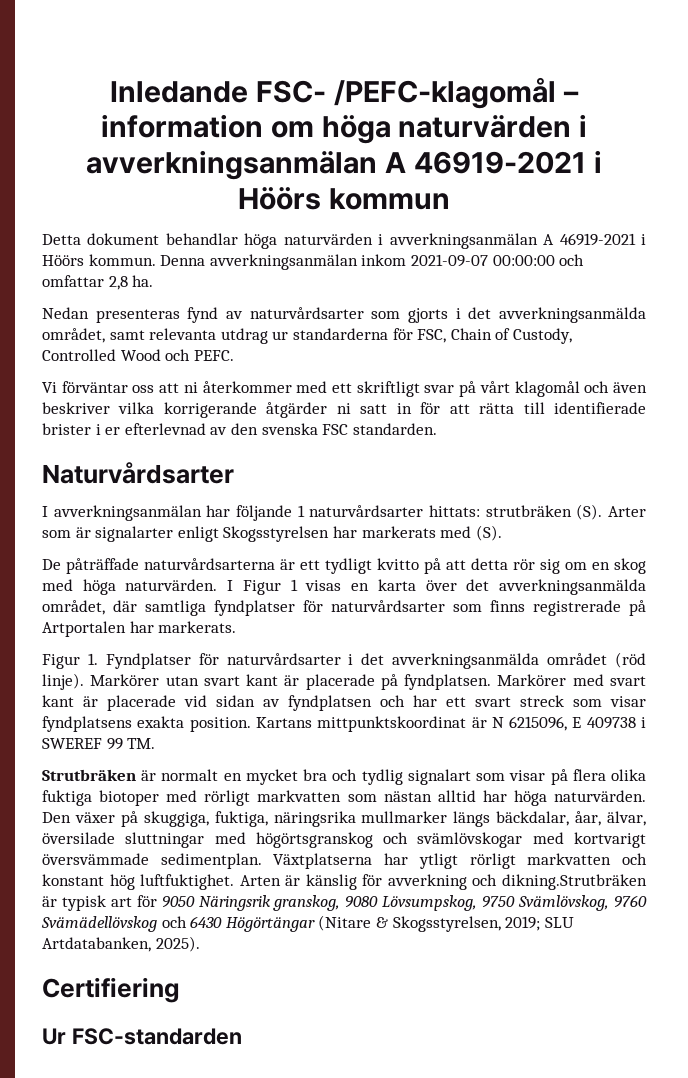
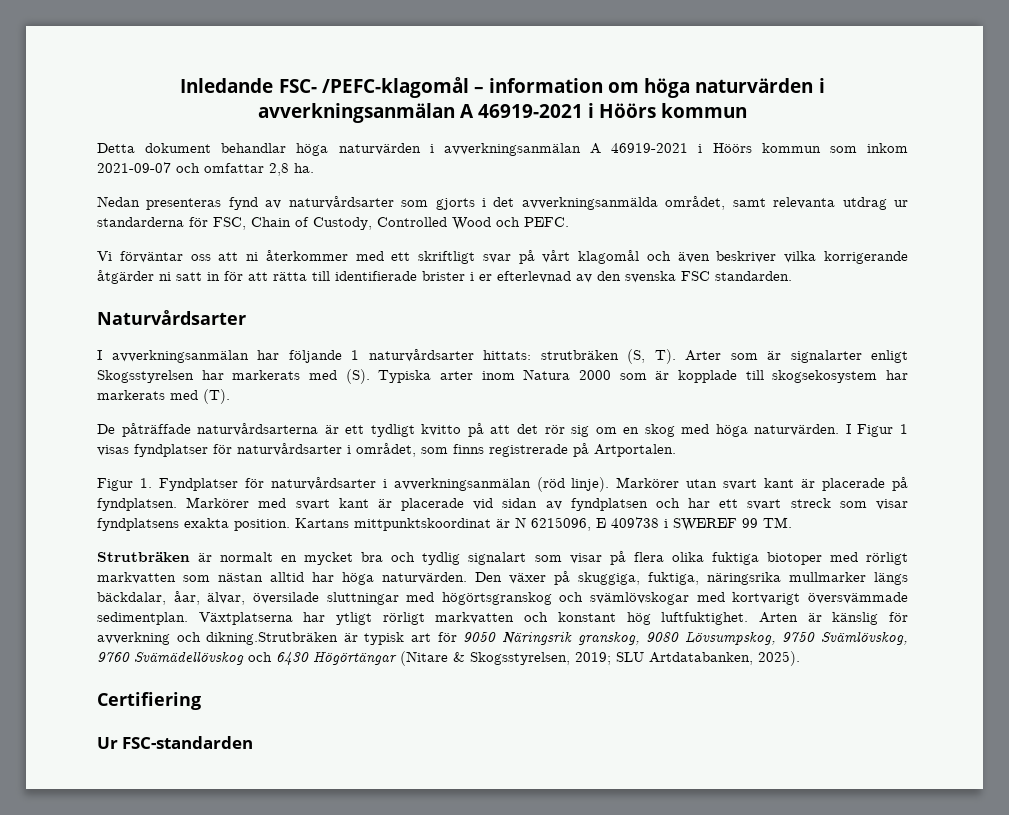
- Detta dokument behandlar höga naturvärden i avverkningsanmälan A 46919-2021 i Höörs kommun. Denna avverkningsanmälan inkom 2021-09-07 00:00:00 och omfattar 2,8 ha.
+ Detta dokument behandlar höga naturvärden i avverkningsanmälan A 46919-2021 i Höörs kommun som inkom 2021-09-07 och omfattar 2,8 ha.
- I avverkningsanmälan har följande 1 naturvårdsarter hittats: strutbräken (S). Arter som är signalarter enligt Skogsstyrelsen har markerats med (S).
+ I avverkningsanmälan har följande 1 naturvårdsarter hittats: strutbräken (S, T). Arter som är signalarter enligt Skogsstyrelsen har markerats med (S). Typiska arter inom Natura 2000 som är kopplade till skogsekosystem har markerats med (T).
- De påträffade naturvårdsarterna är ett tydligt kvitto på att detta rör sig om en skog med höga naturvärden.
+ De påträffade naturvårdsarterna är ett tydligt kvitto på att det rör sig om en skog med höga naturvärden.
- I Figur 1 visas en karta över det avverkningsanmälda området, där samtliga fyndplatser för naturvårdsarter som finns registrerade på Artportalen har markerats.
+ I Figur 1 visas fyndplatser för naturvårdsarter i området, som finns registrerade på Artportalen.
- Figur 1. Fyndplatser för naturvårdsarter i det avverkningsanmälda området (röd linje).
+ Figur 1. Fyndplatser för naturvårdsarter i avverkningsanmälan (röd linje).

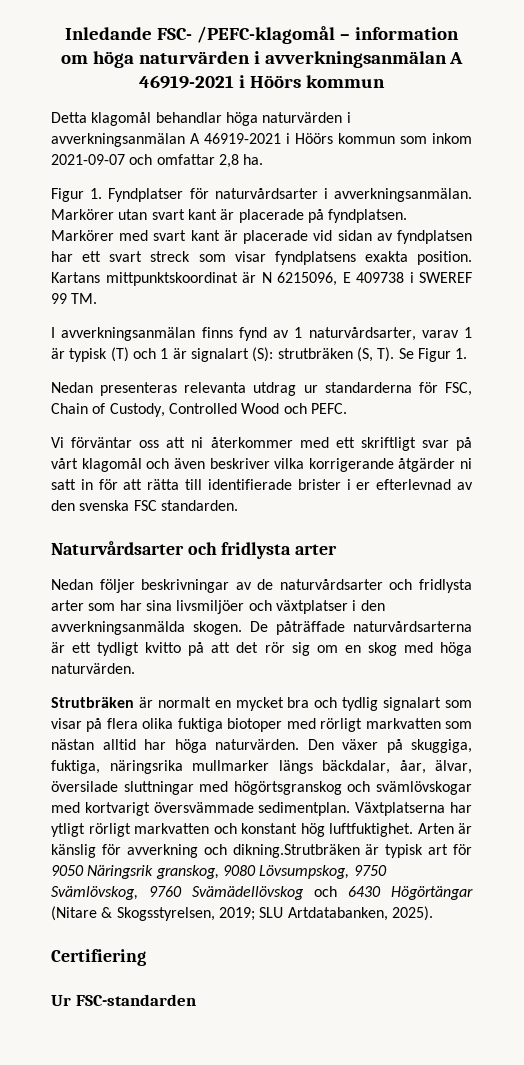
- Detta dokument behandlar höga naturvärden i avverkningsanmälan A 46919-2021 i Höörs kommun som inkom 2021-09-07 och omfattar 2,8 ha.
+ Detta klagomål behandlar höga naturvärden i avverkningsanmälan A 46919-2021 i Höörs kommun som inkom 2021-09-07 och omfattar 2,8 ha.
- Nedan presenteras fynd av naturvårdsarter som gjorts i det avverkningsanmälda området, samt relevanta utdrag ur standarderna för FSC, Chain of Custody, Controlled Wood och PEFC.
+ Figur 1. Fyndplatser för naturvårdsarter i avverkningsanmälan. Markörer utan svart kant är placerade på fyndplatsen. Markörer med svart kant är placerade vid sidan av fyndplatsen har ett svart streck som visar fyndplatsens exakta position. Kartans mittpunktskoordinat är N 6215096, E 409738 i SWEREF 99 TM.
+ I avverkningsanmälan finns fynd av 1 naturvårdsarter, varav 1 är typisk (T) och 1 är signalart (S): strutbräken (S, T). Se Figur 1.
+ Nedan presenteras relevanta utdrag ur standarderna för FSC, Chain of Custody, Controlled Wood och PEFC.
- Naturvårdsarter
- I avverkningsanmälan har följande 1 naturvårdsarter hittats: strutbräken (S, T). Arter som är signalarter enligt Skogsstyrelsen har markerats med (S). Typiska arter inom Natura 2000 som är kopplade till skogsekosystem har markerats med (T).
- De påträffade naturvårdsarterna är ett tydligt kvitto på att det rör sig om en skog med höga naturvärden. I Figur 1 visas fyndplatser för naturvårdsarter i området, som finns registrerade på Artportalen.
- Figur 1. Fyndplatser för naturvårdsarter i avverkningsanmälan (röd linje). Markörer utan svart kant är placerade på fyndplatsen. Markörer med svart kant är placerade vid sidan av fyndplatsen och har ett svart streck som visar fyndplatsens exakta position. Kartans mittpunktskoordinat är N 6215096, E 409738 i SWEREF 99 TM.
+ Naturvårdsarter och fridlysta arter
+ Nedan följer beskrivningar av de naturvårdsarter och fridlysta arter som har sina livsmiljöer och växtplatser i den avverkningsanmälda skogen. De påträffade naturvårdsarterna är ett tydligt kvitto på att det rör sig om en skog med höga naturvärden.

